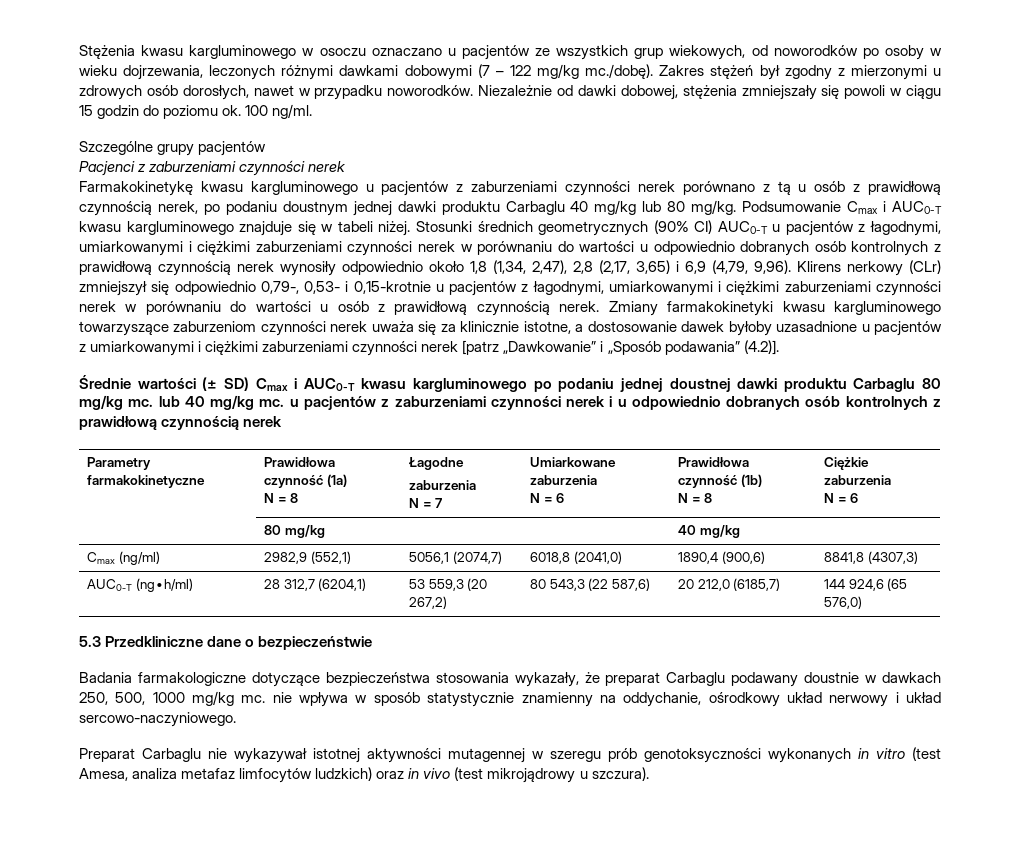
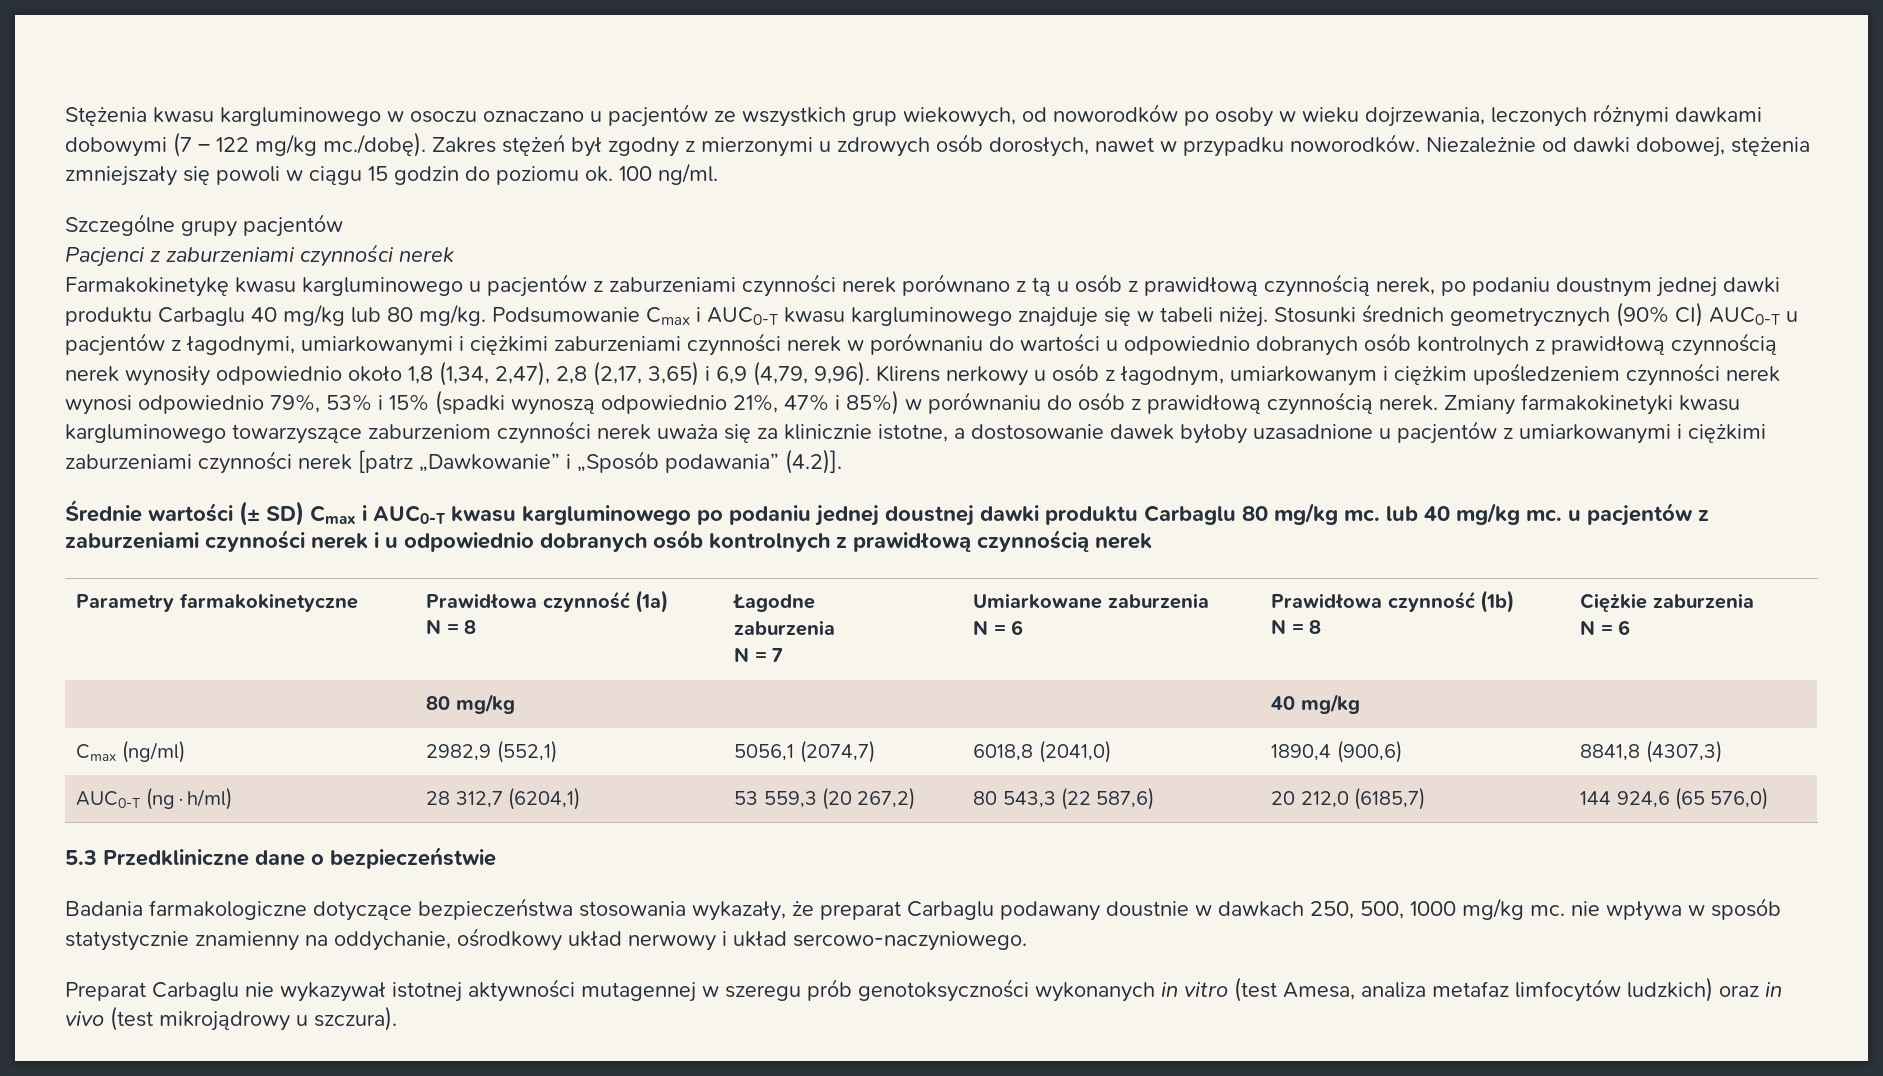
- Klirens nerkowy (CLr) zmniejszył się odpowiednio 0,79-, 0,53- i 0,15-krotnie u pacjentów z łagodnymi, umiarkowanymi i ciężkimi zaburzeniami czynności nerek w porównaniu do wartości u osób z prawidłową czynnością nerek.
+ Klirens nerkowy u osób z łagodnym, umiarkowanym i ciężkim upośledzeniem czynności nerek wynosi odpowiednio 79%, 53% i 15% (spadki wynoszą odpowiednio 21%, 47% i 85%) w porównaniu do osób z prawidłową czynnością nerek.

